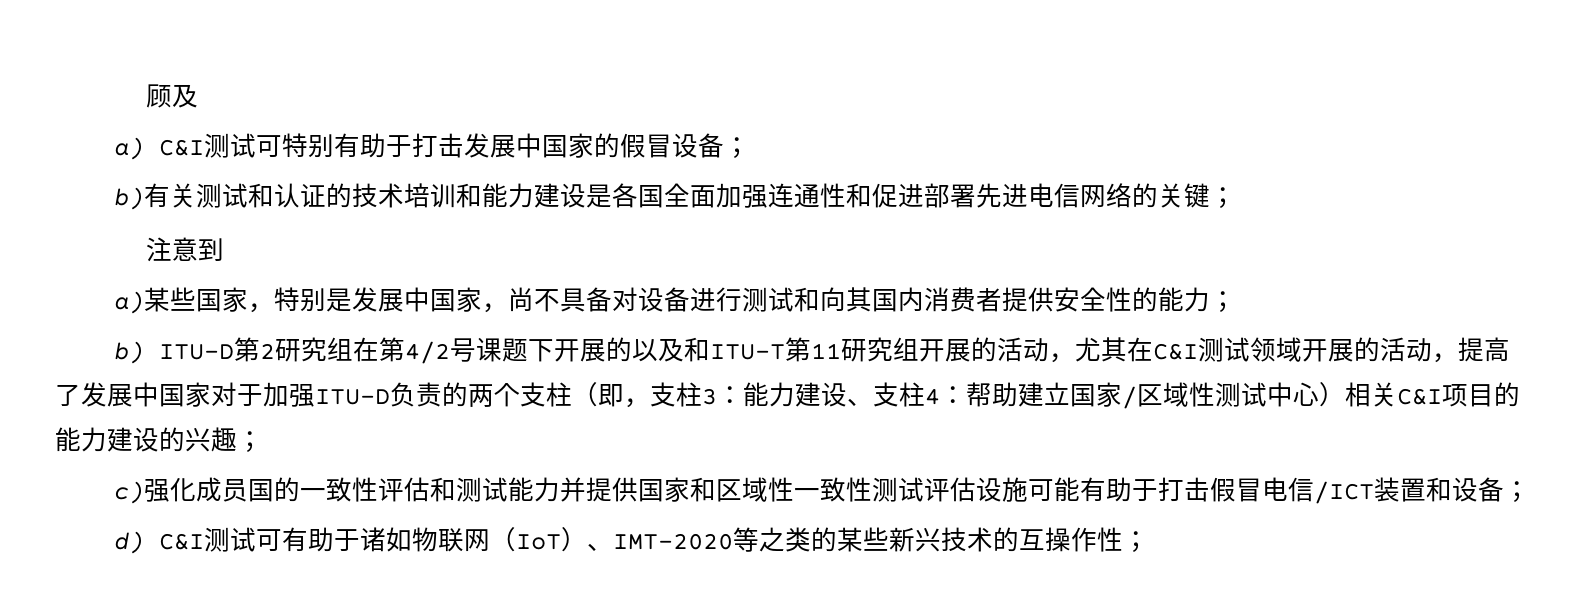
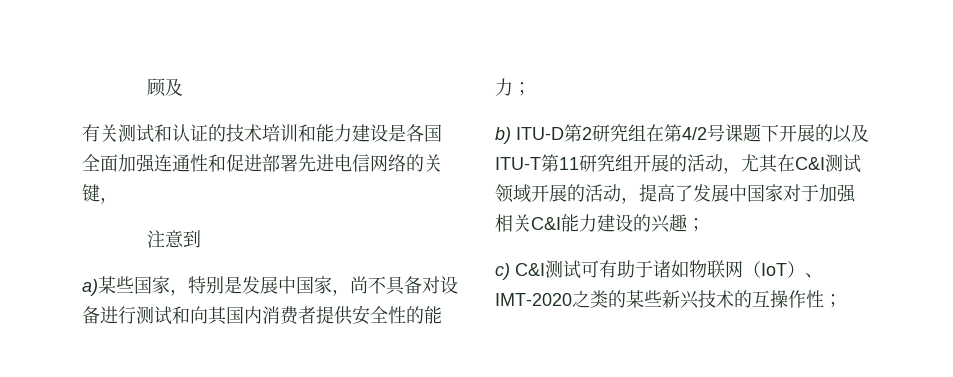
- a) C&I测试可特别有助于打击发展中国家的假冒设备；
- b)有关测试和认证的技术培训和能力建设是各国全面加强连通性和促进部署先进电信网络的关键；
+ 有关测试和认证的技术培训和能力建设是各国全面加强连通性和促进部署先进电信网络的关键，
- b) ITU-D第2研究组在第4/2号课题下开展的以及和ITU-T第11研究组开展的活动，尤其在C&I测试领域开展的活动，提高了发展中国家对于加强ITU-D负责的两个支柱（即，支柱3：能力建设、支柱4：帮助建立国家/区域性测试中心）相关C&I项目的能力建设的兴趣；
+ b) ITU-D第2研究组在第4/2号课题下开展的以及ITU-T第11研究组开展的活动，尤其在C&I测试领域开展的活动，提高了发展中国家对于加强相关C&I能力建设的兴趣；
- c)强化成员国的一致性评估和测试能力并提供国家和区域性一致性测试评估设施可能有助于打击假冒电信/ICT装置和设备；
- d) C&I测试可有助于诸如物联网（IoT）、IMT-2020等之类的某些新兴技术的互操作性；
+ c) C&I测试可有助于诸如物联网（IoT）、IMT-2020之类的某些新兴技术的互操作性；

